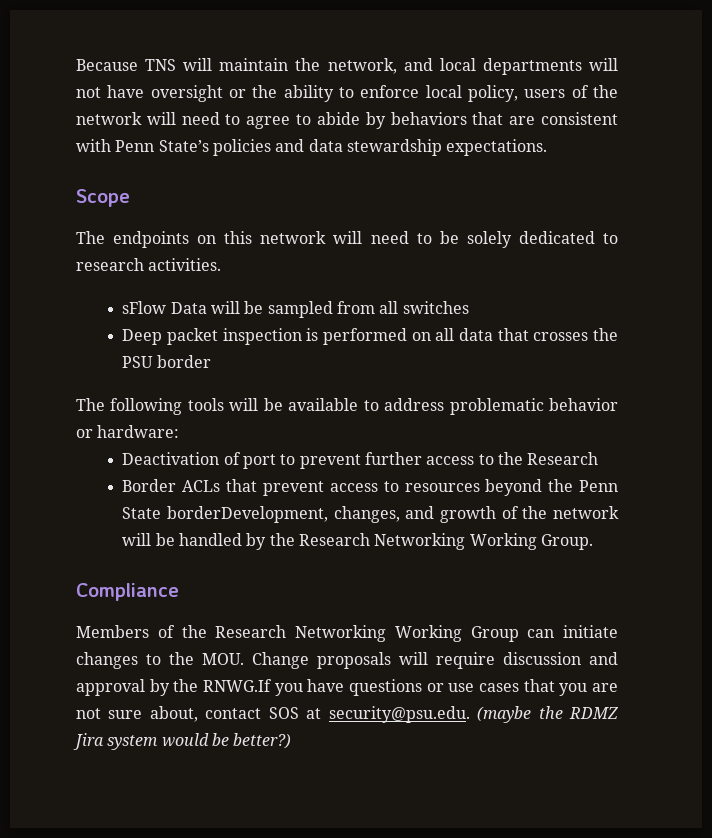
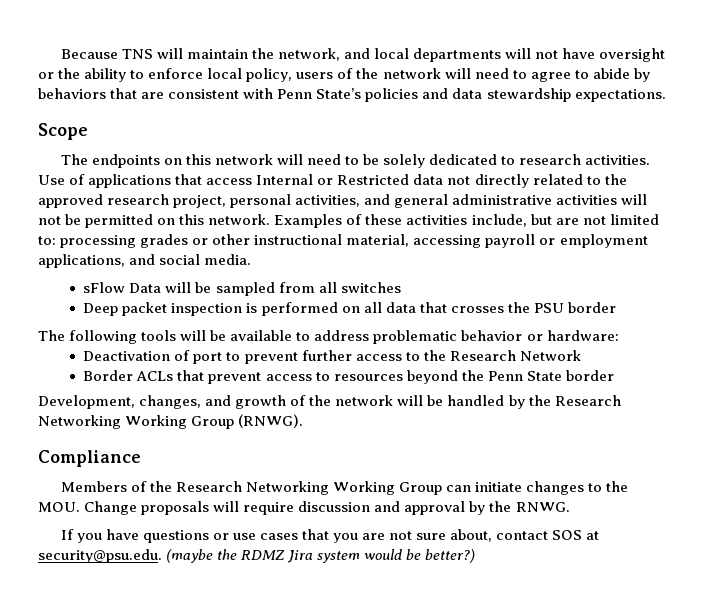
+ Use of applications that access Internal or Restricted data not directly related to the approved research project, personal activities, and general administrative activities will not be permitted on this network. Examples of these activities include, but are not limited to: processing grades or other instructional material, accessing payroll or employment applications, and social media.
- Deactivation of port to prevent further access to the Research
+ Deactivation of port to prevent further access to the Research Network
- Border ACLs that prevent access to resources beyond the Penn State borderDevelopment, changes, and growth of the network will be handled by the Research Networking Working Group.
+ Border ACLs that prevent access to resources beyond the Penn State border
+ Development, changes, and growth of the network will be handled by the Research Networking Working Group (RNWG).
- Members of the Research Networking Working Group can initiate changes to the MOU. Change proposals will require discussion and approval by the RNWG.If you have questions or use cases that you are not sure about, contact SOS at security@psu.edu. (maybe the RDMZ Jira system would be better?)
+ Members of the Research Networking Working Group can initiate changes to the MOU. Change proposals will require discussion and approval by the RNWG.
+ If you have questions or use cases that you are not sure about, contact SOS at security@psu.edu. (maybe the RDMZ Jira system would be better?)

